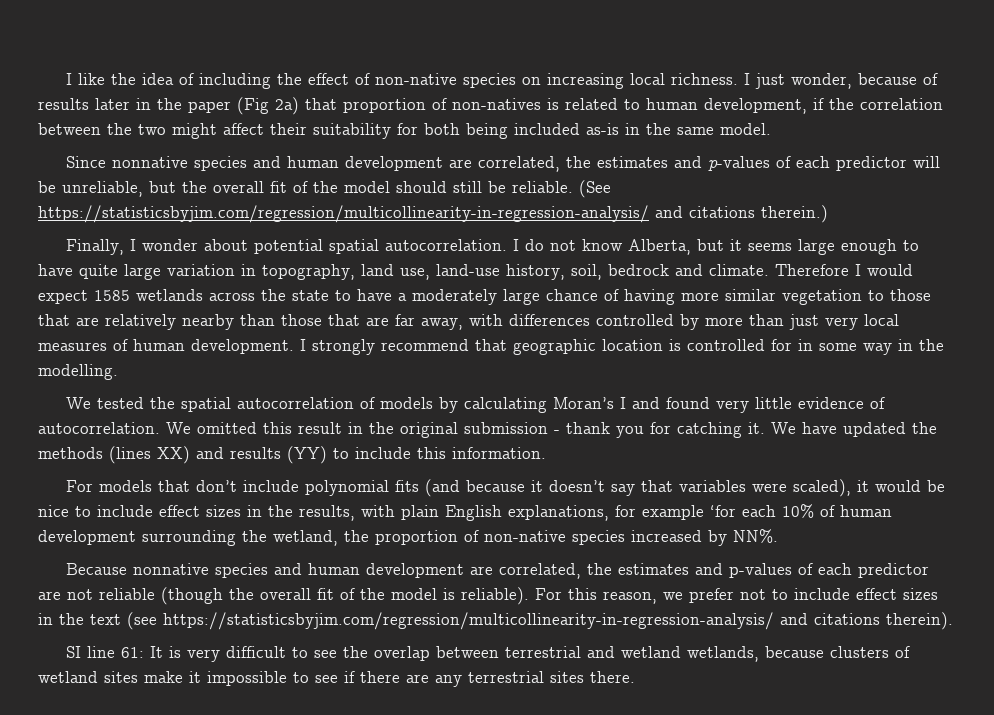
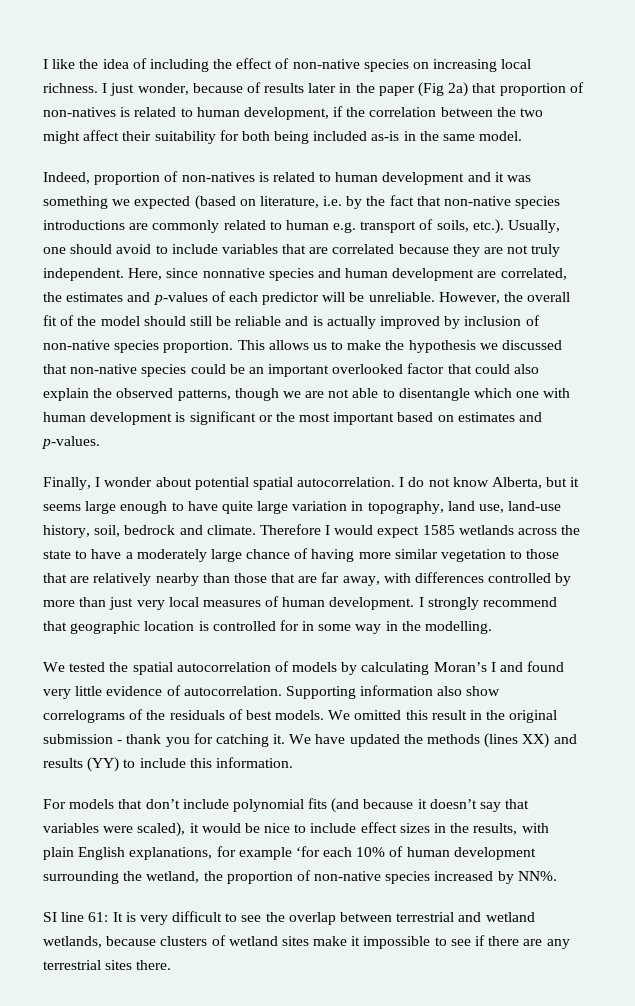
- Since nonnative species and human development are correlated, the estimates and p-values of each predictor will be unreliable, but the overall fit of the model should still be reliable. (See https://statisticsbyjim.com/regression/multicollinearity-in-regression-analysis/ and citations therein.)
+ Indeed, proportion of non-natives is related to human development and it was something we expected (based on literature, i.e. by the fact that non-native species introductions are commonly related to human e.g. transport of soils, etc.). Usually, one should avoid to include variables that are correlated because they are not truly independent. Here, since nonnative species and human development are correlated, the estimates and p-values of each predictor will be unreliable. However, the overall fit of the model should still be reliable and is actually improved by inclusion of non-native species proportion. This allows us to make the hypothesis we discussed that non-native species could be an important overlooked factor that could also explain the observed patterns, though we are not able to disentangle which one with human development is significant or the most important based on estimates and p-values.
+ Supporting information also show correlograms of the residuals of best models.
- Because nonnative species and human development are correlated, the estimates and p-values of each predictor are not reliable (though the overall fit of the model is reliable). For this reason, we prefer not to include effect sizes in the text (see https://statisticsbyjim.com/regression/multicollinearity-in-regression-analysis/ and citations therein).

